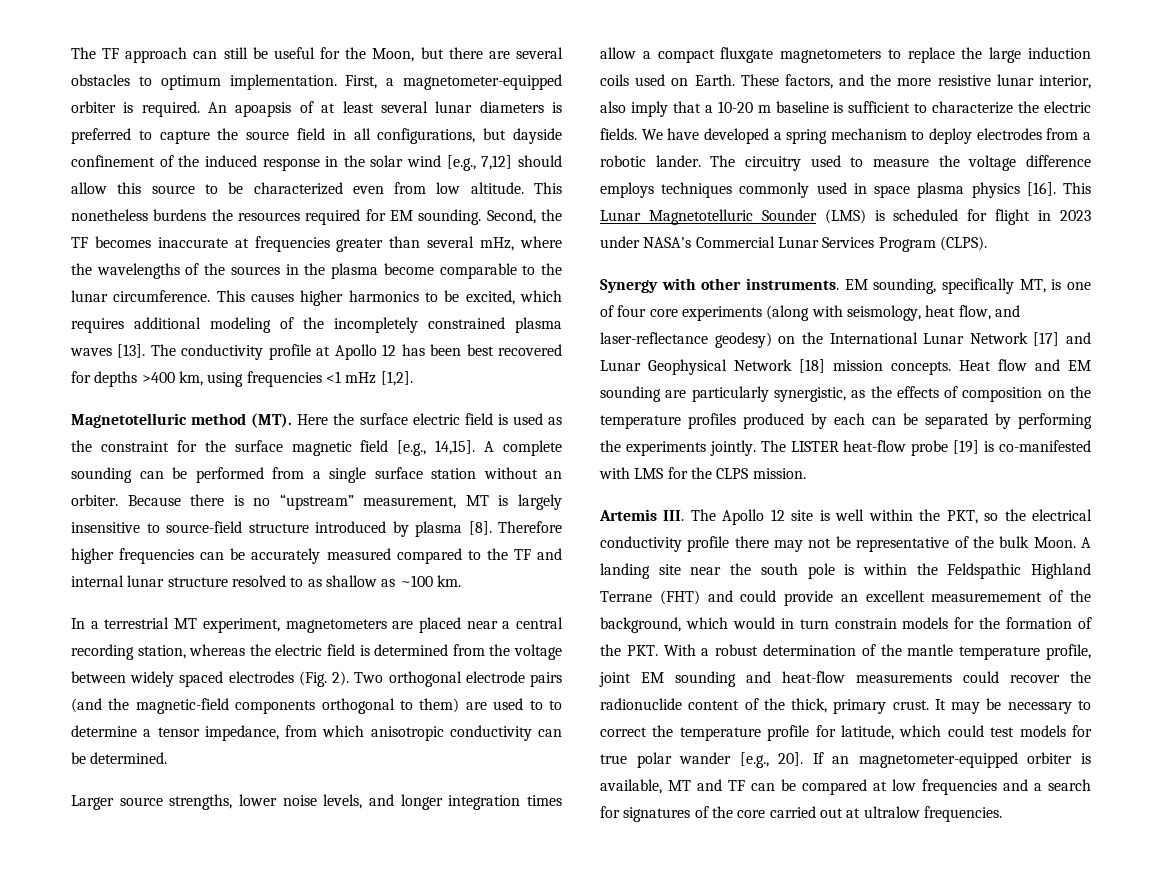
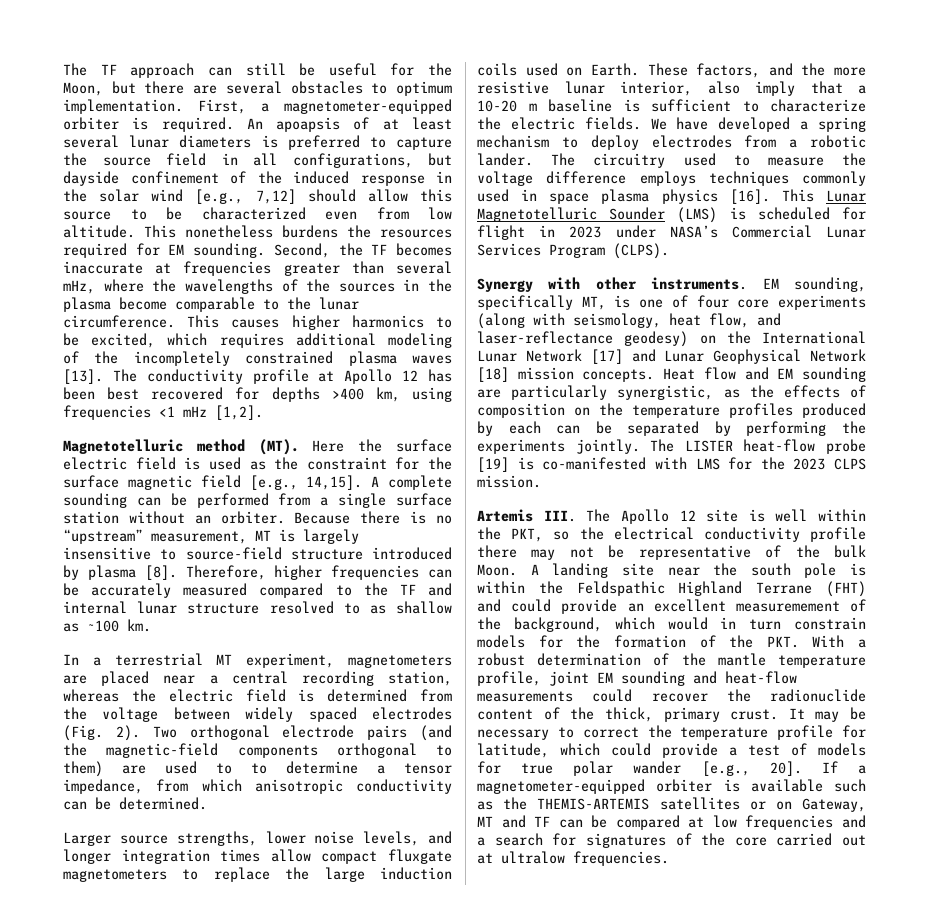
- Therefore higher frequencies can be accurately measured compared to the TF and internal lunar structure resolved to as shallow as ~100 km.
+ Therefore, higher frequencies can be accurately measured compared to the TF and internal lunar structure resolved to as shallow as ~100 km.
- Larger source strengths, lower noise levels, and longer integration times allow a compact fluxgate magnetometers to replace the large induction coils used on Earth.
+ Larger source strengths, lower noise levels, and longer integration times allow compact fluxgate magnetometers to replace the large induction coils used on Earth.
- The LISTER heat-flow probe [19] is co-manifested with LMS for the CLPS mission.
+ The LISTER heat-flow probe [19] is co-manifested with LMS for the 2023 CLPS mission.
- It may be necessary to correct the temperature profile for latitude, which could test models for true polar wander [e.g., 20].
+ It may be necessary to correct the temperature profile for latitude, which could provide a test of models for true polar wander [e.g., 20].
- If an magnetometer-equipped orbiter is available, MT and TF can be compared at low frequencies and a search for signatures of the core carried out at ultralow frequencies.
+ If a magnetometer-equipped orbiter is available such as the THEMIS-ARTEMIS satellites or on Gateway, MT and TF can be compared at low frequencies and a search for signatures of the core carried out at ultralow frequencies.

